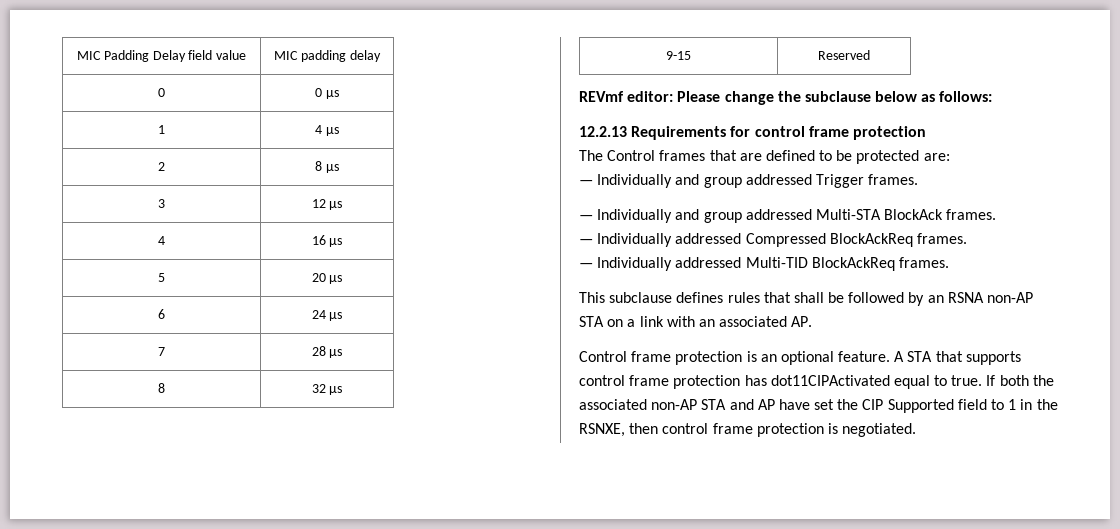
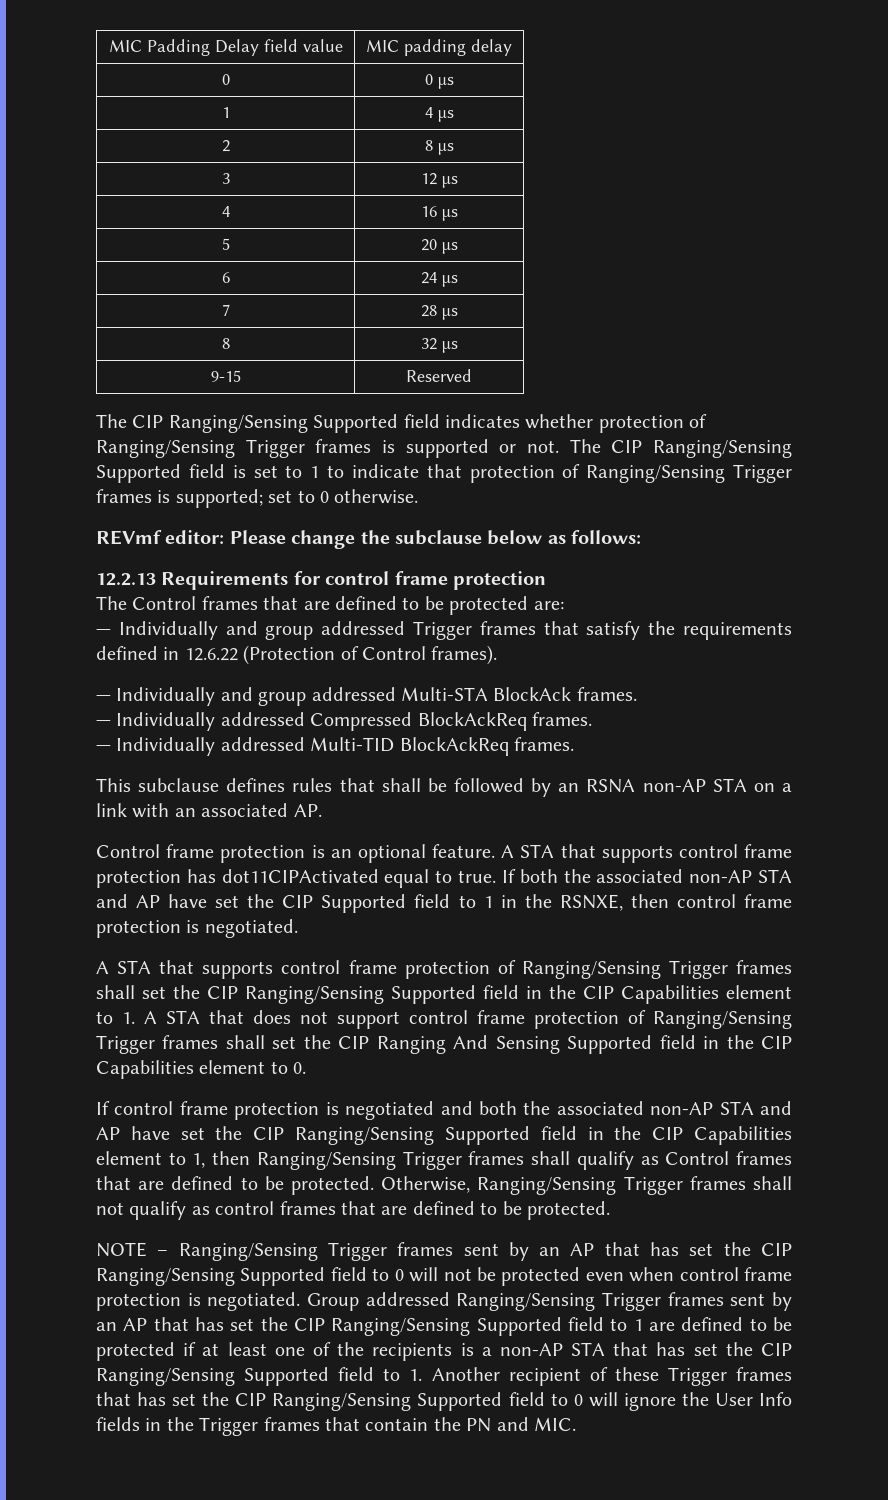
+ The CIP Ranging/Sensing Supported field indicates whether protection of Ranging/Sensing Trigger frames is supported or not. The CIP Ranging/Sensing Supported field is set to 1 to indicate that protection of Ranging/Sensing Trigger frames is supported; set to 0 otherwise.
- — Individually and group addressed Trigger frames.
+ — Individually and group addressed Trigger frames that satisfy the requirements defined in 12.6.22 (Protection of Control frames).
+ A STA that supports control frame protection of Ranging/Sensing Trigger frames shall set the CIP Ranging/Sensing Supported field in the CIP Capabilities element to 1. A STA that does not support control frame protection of Ranging/Sensing Trigger frames shall set the CIP Ranging And Sensing Supported field in the CIP Capabilities element to 0.
+ If control frame protection is negotiated and both the associated non-AP STA and AP have set the CIP Ranging/Sensing Supported field in the CIP Capabilities element to 1, then Ranging/Sensing Trigger frames shall qualify as Control frames that are defined to be protected. Otherwise, Ranging/Sensing Trigger frames shall not qualify as control frames that are defined to be protected.
+ NOTE – Ranging/Sensing Trigger frames sent by an AP that has set the CIP Ranging/Sensing Supported field to 0 will not be protected even when control frame protection is negotiated. Group addressed Ranging/Sensing Trigger frames sent by an AP that has set the CIP Ranging/Sensing Supported field to 1 are defined to be protected if at least one of the recipients is a non-AP STA that has set the CIP Ranging/Sensing Supported field to 1. Another recipient of these Trigger frames that has set the CIP Ranging/Sensing Supported field to 0 will ignore the User Info fields in the Trigger frames that contain the PN and MIC.

